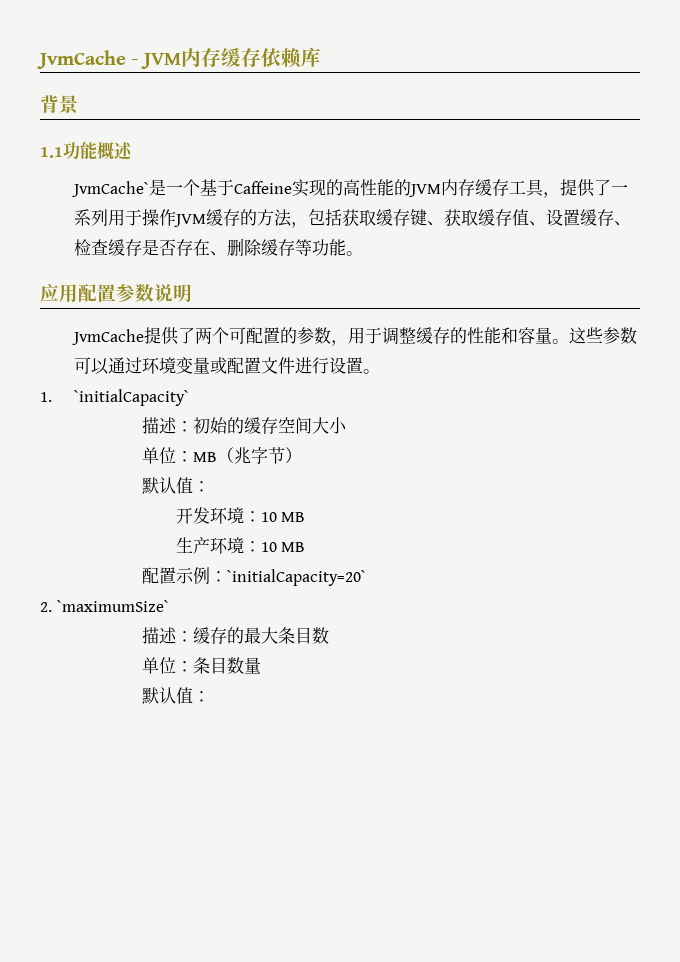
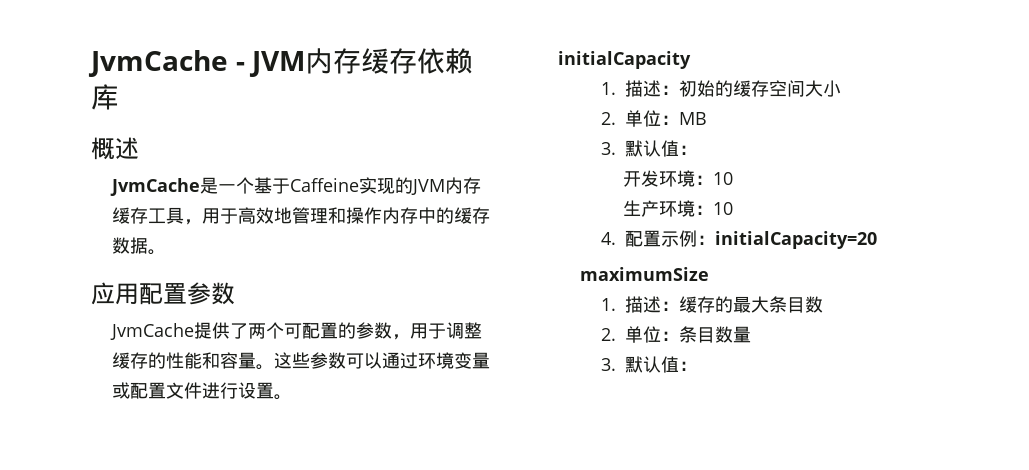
- 背景
- 1.1功能概述
+ 概述
- JvmCache`是一个基于Caffeine实现的高性能的JVM内存缓存工具，提供了一系列用于操作JVM缓存的方法，包括获取缓存键、获取缓存值、设置缓存、检查缓存是否存在、删除缓存等功能。
+ JvmCache是一个基于Caffeine实现的JVM内存缓存工具，用于高效地管理和操作内存中的缓存数据。
- 应用配置参数说明
+ 应用配置参数
- 1. `initialCapacity`
- 描述：初始的缓存空间大小
+ initialCapacity
+ 1.描述：初始的缓存空间大小
- 单位：MB（兆字节）
- 默认值：
+ 2.单位：MB
+ 3.默认值：
- 开发环境：10 MB
+ 开发环境：10
- 生产环境：10 MB
- 配置示例：`initialCapacity=20`
- 2. `maximumSize`
- 描述：缓存的最大条目数
+ 生产环境：10
+ 4.配置示例：initialCapacity=20
+ maximumSize
+ 1.描述：缓存的最大条目数
- 单位：条目数量
- 默认值：
+ 2.单位：条目数量
+ 3.默认值：

